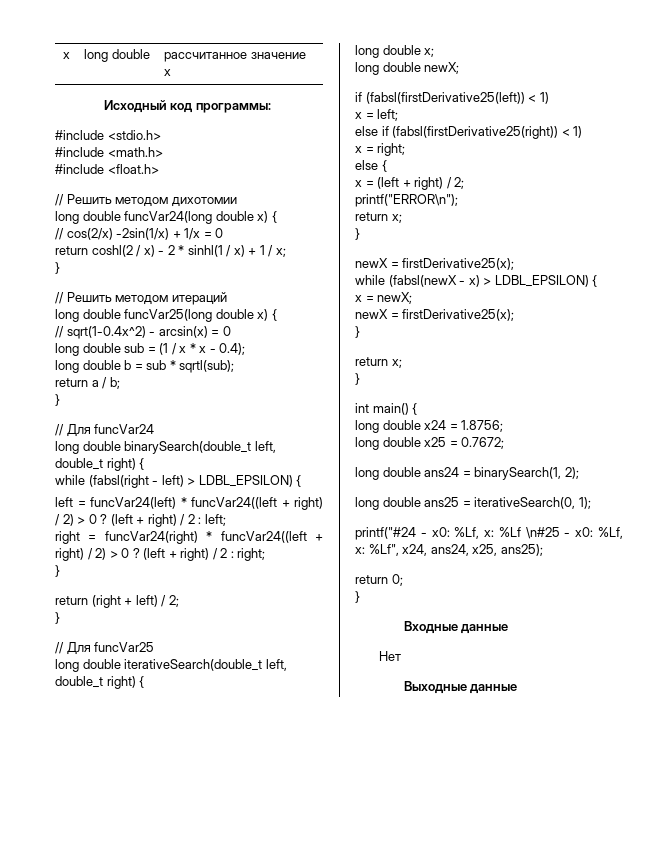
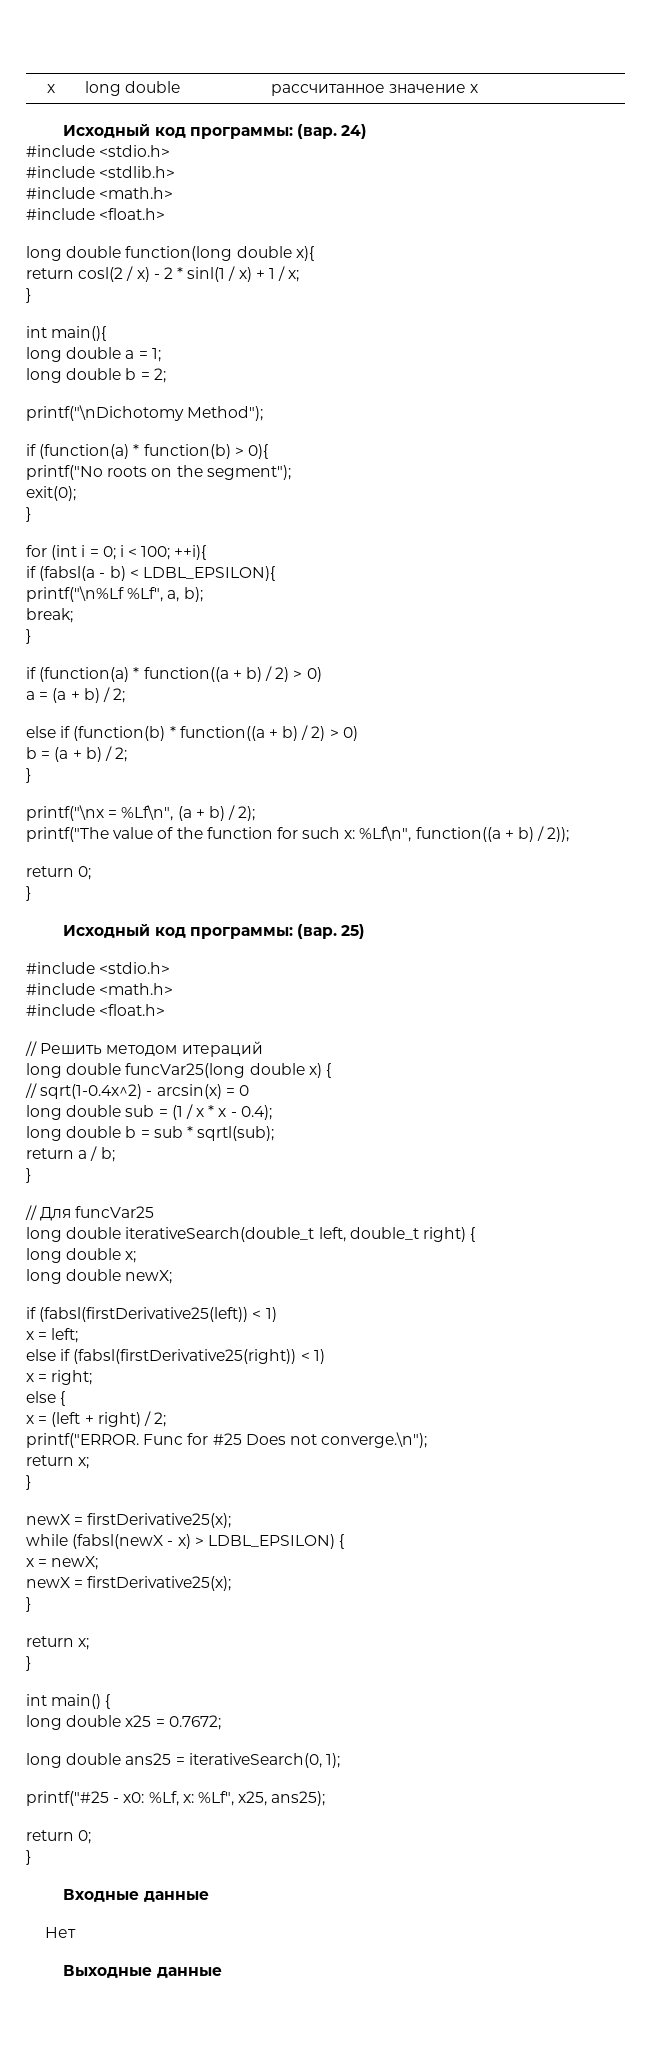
- Исходный код программы:
+ Исходный код программы: (вар. 24)
+ #include <stdio.h>
+ #include <stdlib.h>
+ #include <math.h>
+ #include <float.h>
+ long double function(long double x){
+ return cosl(2 / x) - 2 * sinl(1 / x) + 1 / x;
+ }
+ int main(){
+ long double a = 1;
+ long double b = 2;
+ printf("\nDichotomy Method");
+ if (function(a) * function(b) > 0){
+ printf("No roots on the segment");
+ exit(0);
+ }
+ for (int i = 0; i < 100; ++i){
+ if (fabsl(a - b) < LDBL_EPSILON){
+ printf("\n%Lf %Lf", a, b);
+ break;
+ }
+ if (function(a) * function((a + b) / 2) > 0)
+ a = (a + b) / 2;
+ else if (function(b) * function((a + b) / 2) > 0)
+ b = (a + b) / 2;
+ }
+ printf("\nx = %Lf\n", (a + b) / 2);
+ printf("The value of the function for such x: %Lf\n", function((a + b) / 2));
+ return 0;
+ }
+ Исходный код программы: (вар. 25)
- // Решить методом дихотомии
- long double funcVar24(long double x) {
- // cos(2/x) -2sin(1/x) + 1/x = 0
- return coshl(2 / x) - 2 * sinhl(1 / x) + 1 / x;
- }
- // Для funcVar24
- long double binarySearch(double_t left, double_t right) {
- while (fabsl(right - left) > LDBL_EPSILON) {
- left = funcVar24(left) * funcVar24((left + right) / 2) > 0 ? (left + right) / 2 : left;
- right = funcVar24(right) * funcVar24((left + right) / 2) > 0 ? (left + right) / 2 : right;
- }
- return (right + left) / 2;
- }
- printf("ERROR\n");
+ printf("ERROR. Func for #25 Does not converge.\n");
- long double x24 = 1.8756;
- long double ans24 = binarySearch(1, 2);
- printf("#24 - x0: %Lf, x: %Lf \n#25 - x0: %Lf, x: %Lf", x24, ans24, x25, ans25);
+ printf("#25 - x0: %Lf, x: %Lf", x25, ans25);

